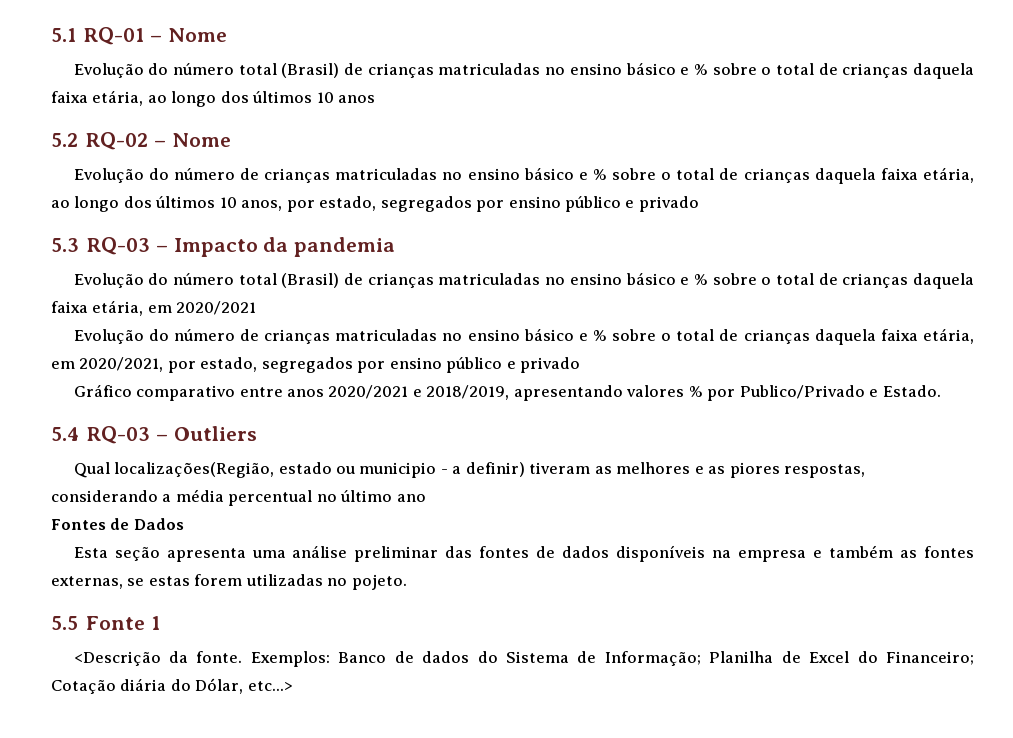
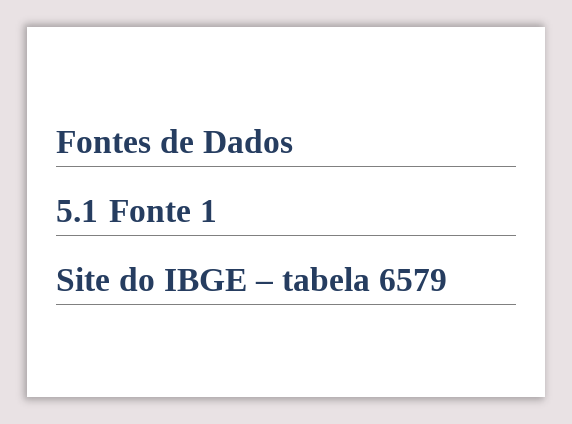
- 5.1 RQ-01 – Nome
- Evolução do número total (Brasil) de crianças matriculadas no ensino básico e % sobre o total de crianças daquela faixa etária, ao longo dos últimos 10 anos
- 5.2 RQ-02 – Nome
- Evolução do número de crianças matriculadas no ensino básico e % sobre o total de crianças daquela faixa etária, ao longo dos últimos 10 anos, por estado, segregados por ensino público e privado
- 5.3 RQ-03 – Impacto da pandemia
- Evolução do número total (Brasil) de crianças matriculadas no ensino básico e % sobre o total de crianças daquela faixa etária, em 2020/2021
- Evolução do número de crianças matriculadas no ensino básico e % sobre o total de crianças daquela faixa etária, em 2020/2021, por estado, segregados por ensino público e privado
- Gráfico comparativo entre anos 2020/2021 e 2018/2019, apresentando valores % por Publico/Privado e Estado.
- 5.4 RQ-03 – Outliers
- Qual localizações(Região, estado ou municipio - a definir) tiveram as melhores e as piores respostas, considerando a média percentual no último ano
  Fontes de Dados
- Esta seção apresenta uma análise preliminar das fontes de dados disponíveis na empresa e também as fontes externas, se estas forem utilizadas no pojeto.
- 5.5 Fonte 1
- <Descrição da fonte. Exemplos: Banco de dados do Sistema de Informação; Planilha de Excel do Financeiro; Cotação diária do Dólar, etc...>
+ 5.1 Fonte 1
+ Site do IBGE – tabela 6579

